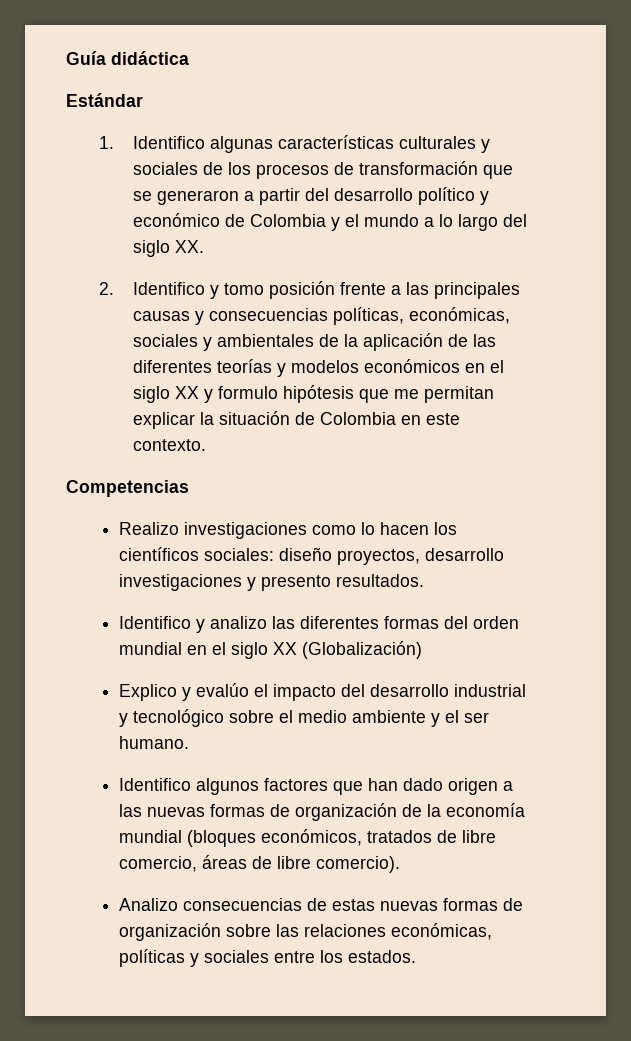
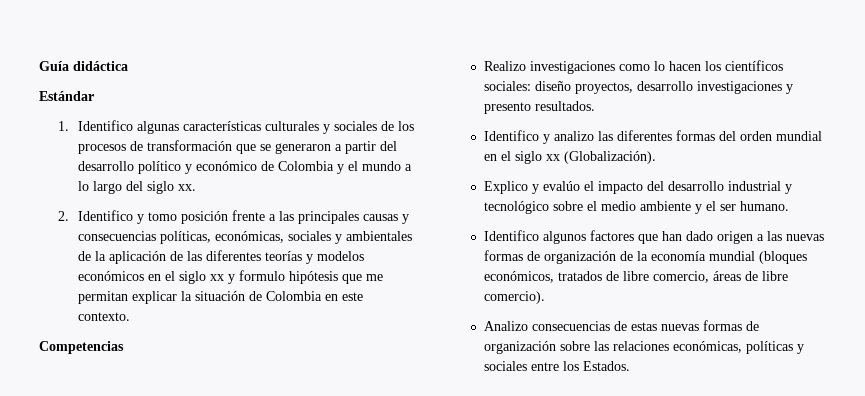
- 1. Identifico algunas características culturales y sociales de los procesos de transformación que se generaron a partir del desarrollo político y económico de Colombia y el mundo a lo largo del siglo XX.
+ 1. Identifico algunas características culturales y sociales de los procesos de transformación que se generaron a partir del desarrollo político y económico de Colombia y el mundo a lo largo del siglo xx.
- 2. Identifico y tomo posición frente a las principales causas y consecuencias políticas, económicas, sociales y ambientales de la aplicación de las diferentes teorías y modelos económicos en el siglo XX y formulo hipótesis que me permitan explicar la situación de Colombia en este contexto.
+ 2. Identifico y tomo posición frente a las principales causas y consecuencias políticas, económicas, sociales y ambientales de la aplicación de las diferentes teorías y modelos económicos en el siglo xx y formulo hipótesis que me permitan explicar la situación de Colombia en este contexto.
- Identifico y analizo las diferentes formas del orden mundial en el siglo XX (Globalización)
+ Identifico y analizo las diferentes formas del orden mundial en el siglo xx (Globalización).
- Analizo consecuencias de estas nuevas formas de organización sobre las relaciones económicas, políticas y sociales entre los estados.
+ Analizo consecuencias de estas nuevas formas de organización sobre las relaciones económicas, políticas y sociales entre los Estados.

